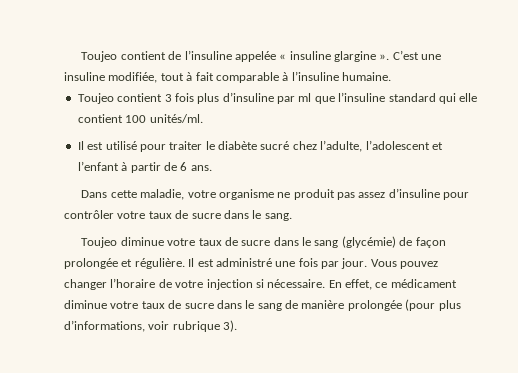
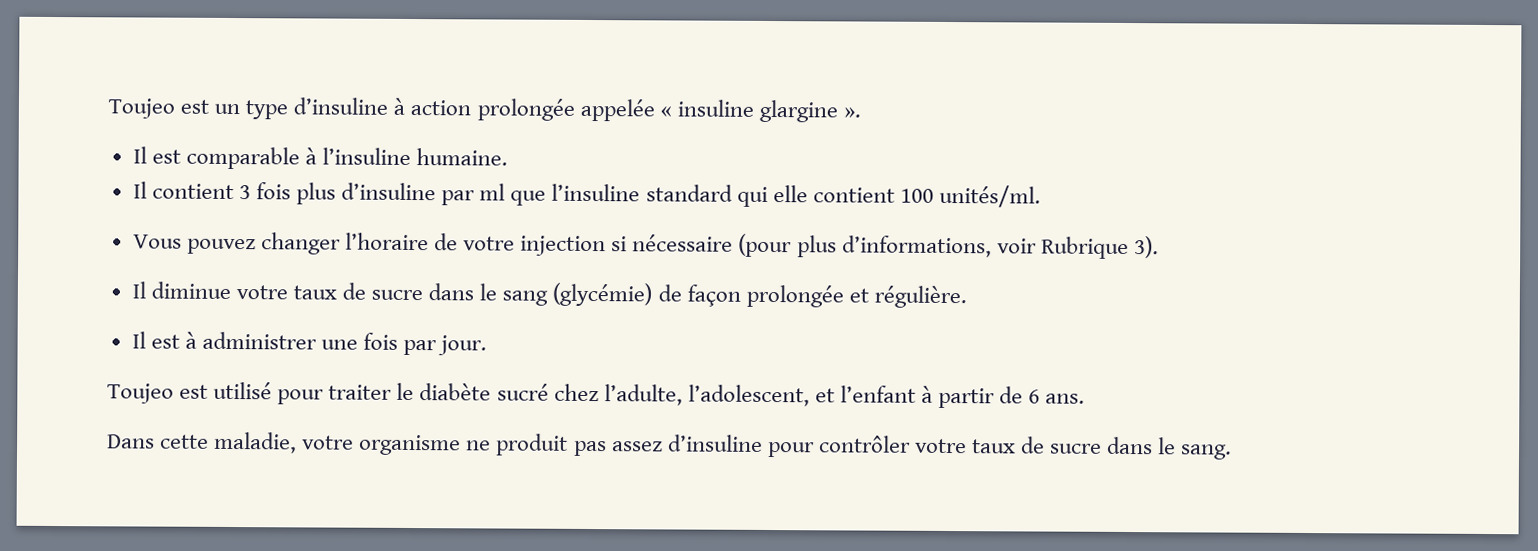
- Toujeo contient de l’insuline appelée « insuline glargine ». C’est une insuline modifiée, tout à fait comparable à l’insuline humaine.
+ Toujeo est un type d’insuline à action prolongée appelée « insuline glargine ».
+ Il est comparable à l’insuline humaine.
- Toujeo contient 3 fois plus d’insuline par ml que l’insuline standard qui elle contient 100 unités/ml.
+ Il contient 3 fois plus d’insuline par ml que l’insuline standard qui elle contient 100 unités/ml.
- Il est utilisé pour traiter le diabète sucré chez l’adulte, l’adolescent et l’enfant à partir de 6 ans.
+ Vous pouvez changer l’horaire de votre injection si nécessaire (pour plus d’informations, voir Rubrique 3).
+ Il diminue votre taux de sucre dans le sang (glycémie) de façon prolongée et régulière.
+ Il est à administrer une fois par jour.
+ Toujeo est utilisé pour traiter le diabète sucré chez l’adulte, l’adolescent, et l’enfant à partir de 6 ans.
- Toujeo diminue votre taux de sucre dans le sang (glycémie) de façon prolongée et régulière. Il est administré une fois par jour. Vous pouvez changer l’horaire de votre injection si nécessaire. En effet, ce médicament diminue votre taux de sucre dans le sang de manière prolongée (pour plus d’informations, voir rubrique 3).

